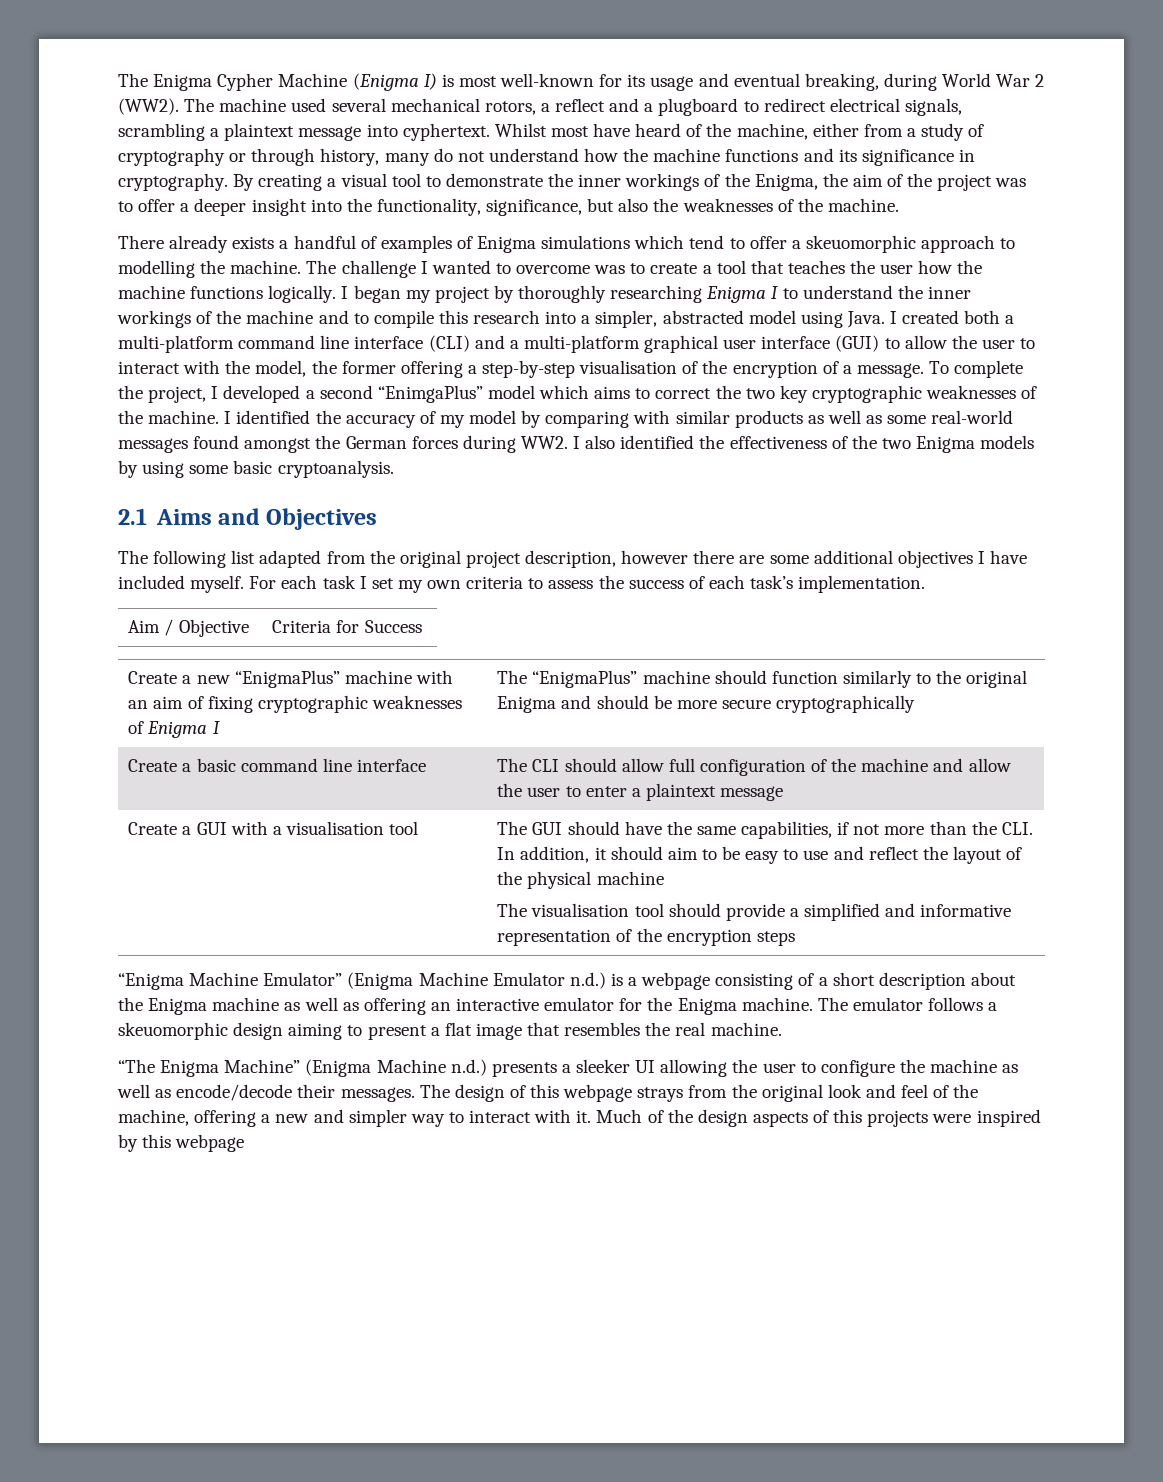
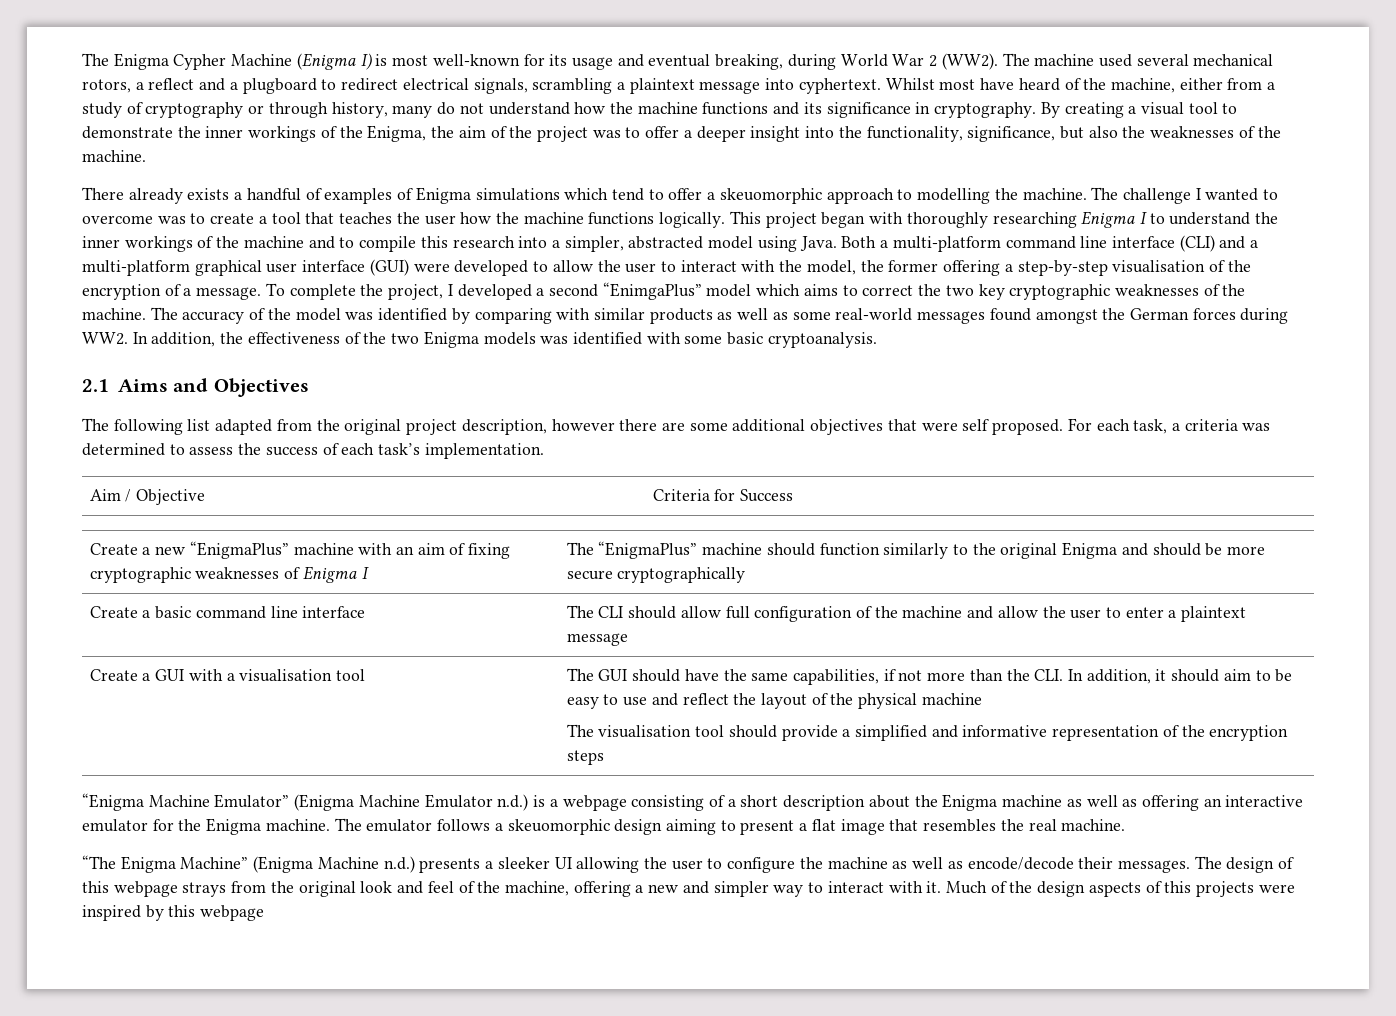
- I began my project by thoroughly researching Enigma I to understand the inner workings of the machine and to compile this research into a simpler, abstracted model using Java.
+ This project began with thoroughly researching Enigma I to understand the inner workings of the machine and to compile this research into a simpler, abstracted model using Java.
- I created both a multi-platform command line interface (CLI) and a multi-platform graphical user interface (GUI) to allow the user to interact with the model, the former offering a step-by-step visualisation of the encryption of a message.
+ Both a multi-platform command line interface (CLI) and a multi-platform graphical user interface (GUI) were developed to allow the user to interact with the model, the former offering a step-by-step visualisation of the encryption of a message.
- I identified the accuracy of my model by comparing with similar products as well as some real-world messages found amongst the German forces during WW2. I also identified the effectiveness of the two Enigma models by using some basic cryptoanalysis.
+ The accuracy of the model was identified by comparing with similar products as well as some real-world messages found amongst the German forces during WW2. In addition, the effectiveness of the two Enigma models was identified with some basic cryptoanalysis.
- The following list adapted from the original project description, however there are some additional objectives I have included myself. For each task I set my own criteria to assess the success of each task’s implementation.
+ The following list adapted from the original project description, however there are some additional objectives that were self proposed. For each task, a criteria was determined to assess the success of each task’s implementation.

